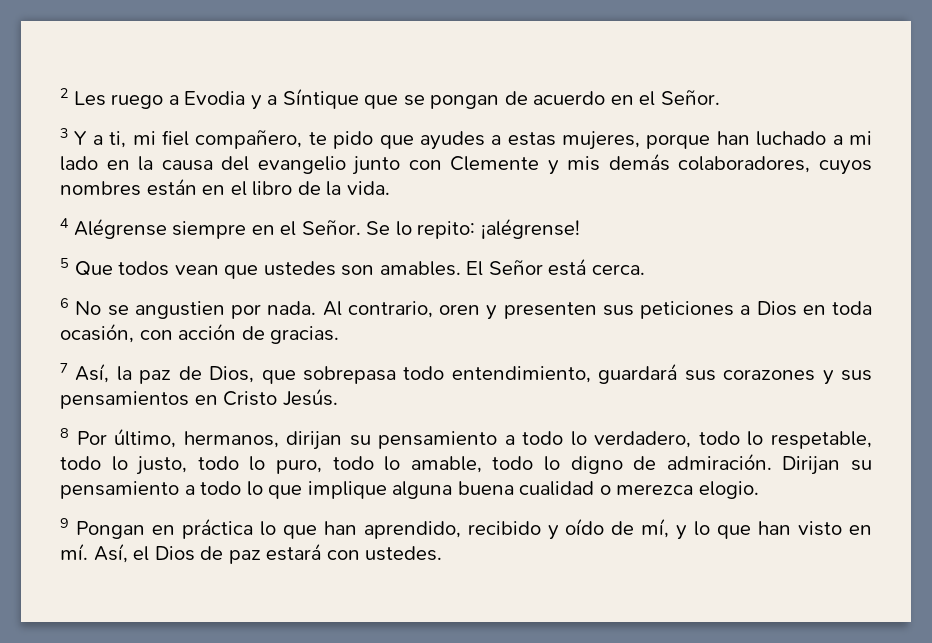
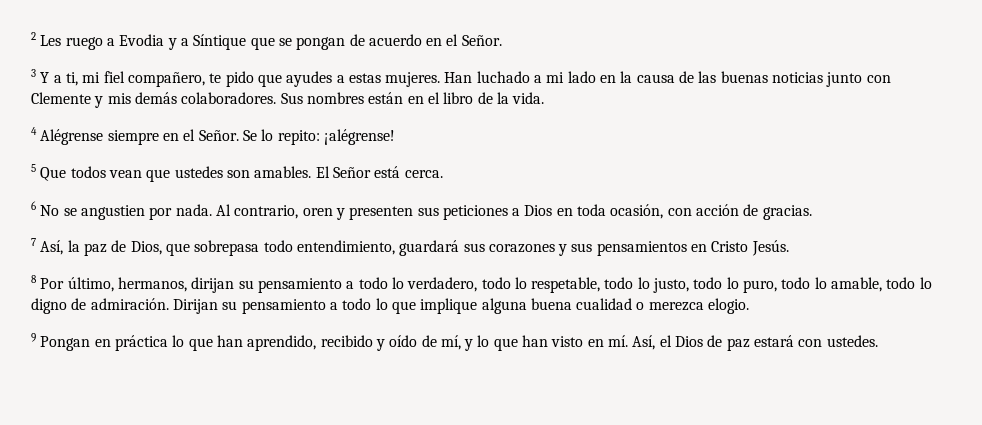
- 3 Y a ti, mi fiel compañero, te pido que ayudes a estas mujeres, porque han luchado a mi lado en la causa del evangelio junto con Clemente y mis demás colaboradores, cuyos nombres están en el libro de la vida.
+ 3 Y a ti, mi fiel compañero, te pido que ayudes a estas mujeres. Han luchado a mi lado en la causa de las buenas noticias junto con Clemente y mis demás colaboradores. Sus nombres están en el libro de la vida.

